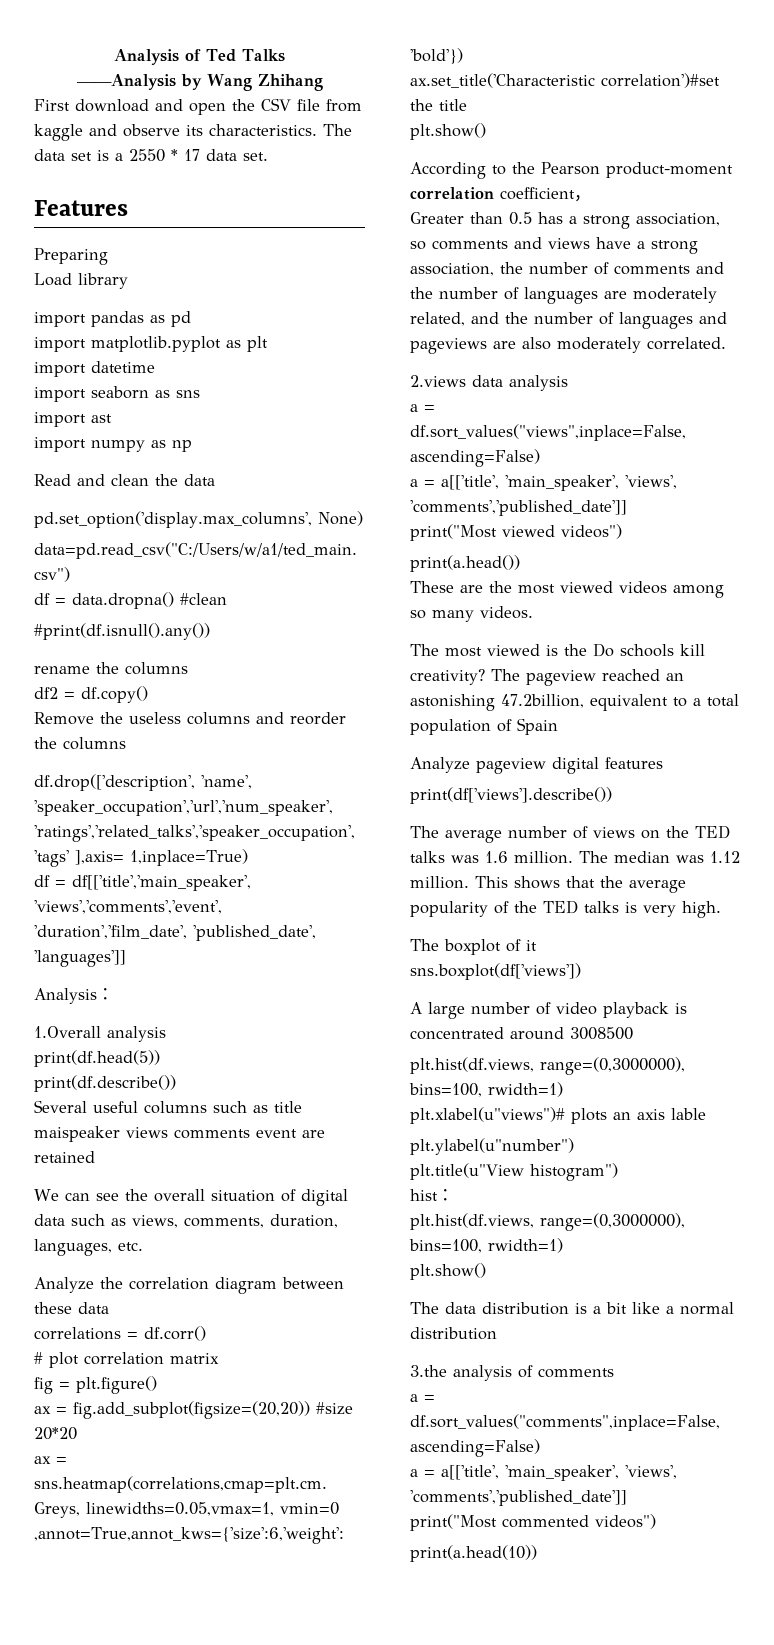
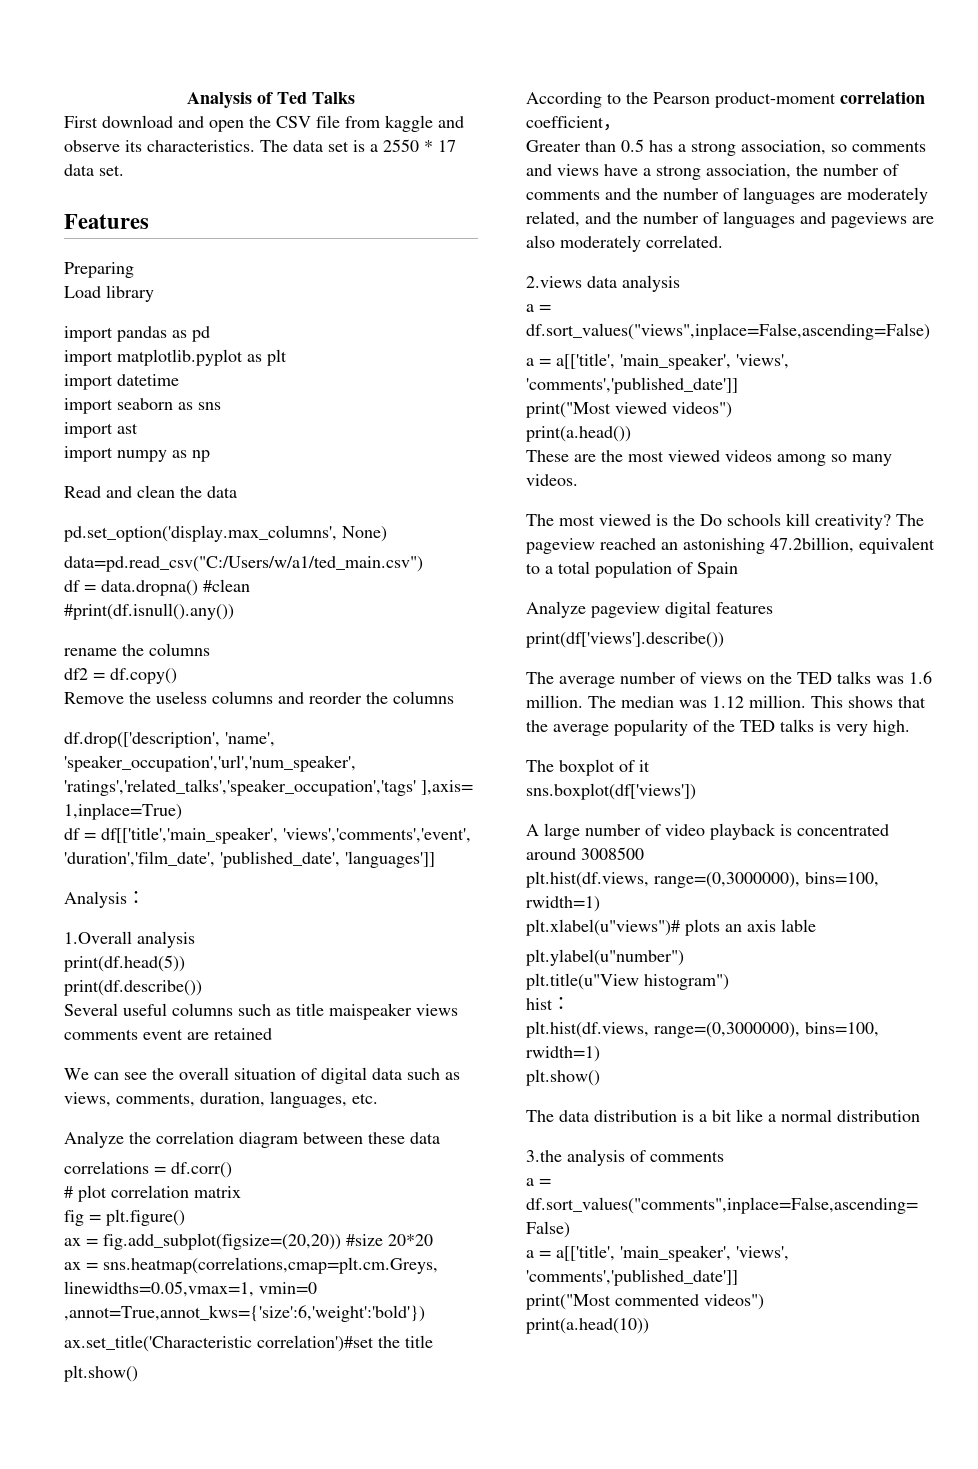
- ——Analysis by Wang Zhihang

